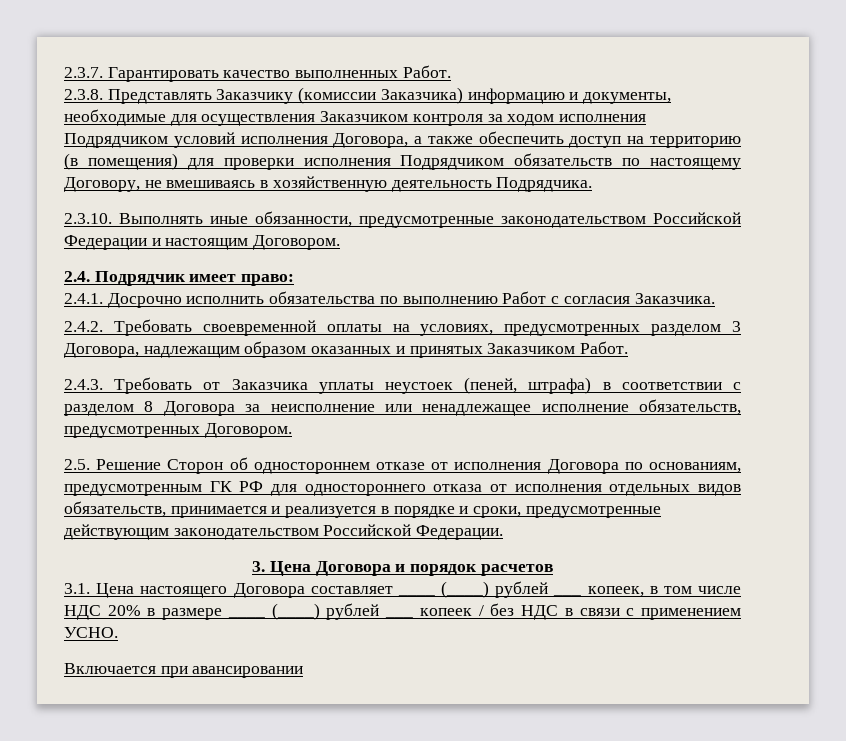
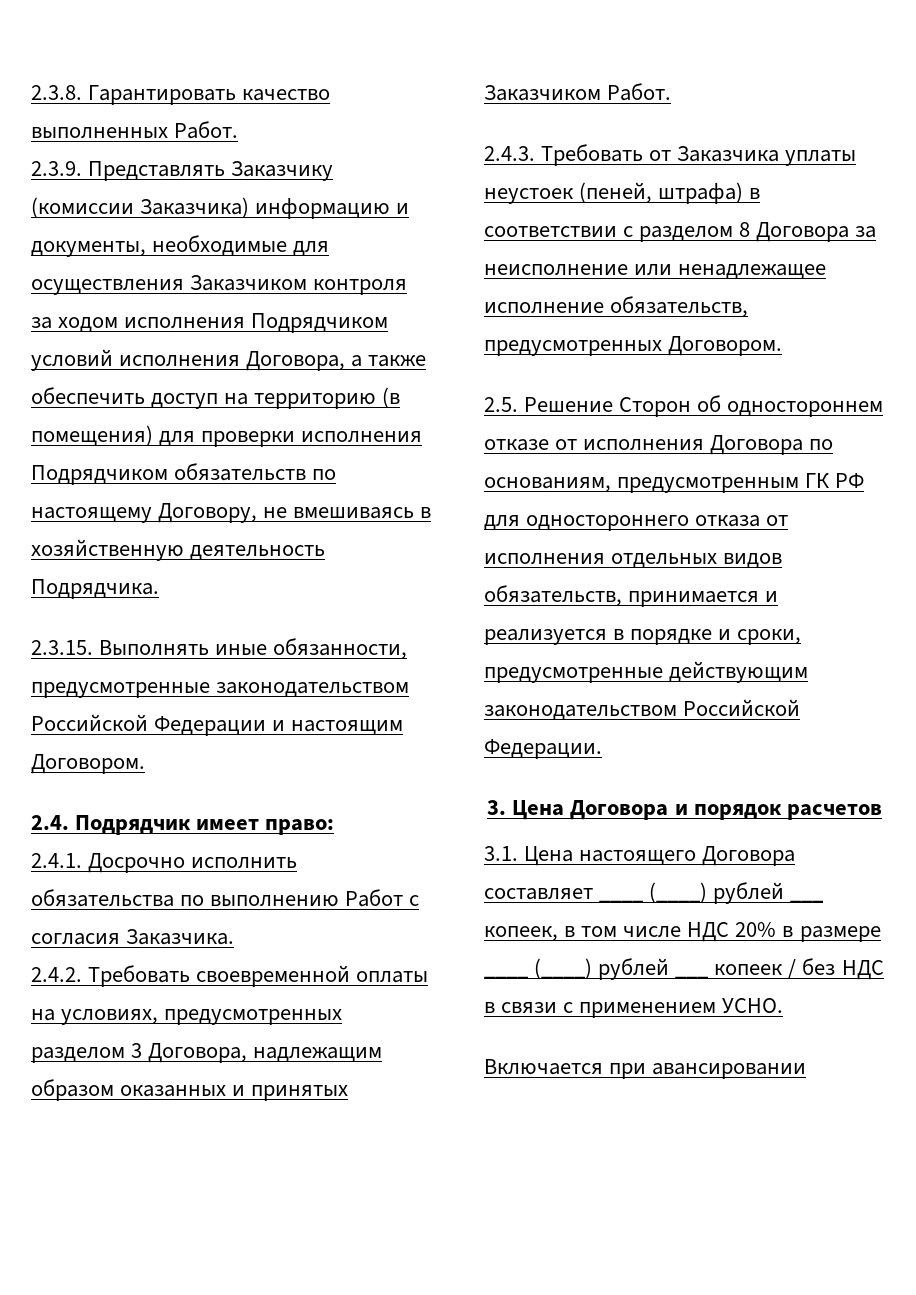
- 2.3.7. Гарантировать качество выполненных Работ.
+ 2.3.8. Гарантировать качество выполненных Работ.
- 2.3.8. Представлять Заказчику (комиссии Заказчика) информацию и документы, необходимые для осуществления Заказчиком контроля за ходом исполнения Подрядчиком условий исполнения Договора, а также обеспечить доступ на территорию (в помещения) для проверки исполнения Подрядчиком обязательств по настоящему Договору, не вмешиваясь в хозяйственную деятельность Подрядчика.
+ 2.3.9. Представлять Заказчику (комиссии Заказчика) информацию и документы, необходимые для осуществления Заказчиком контроля за ходом исполнения Подрядчиком условий исполнения Договора, а также обеспечить доступ на территорию (в помещения) для проверки исполнения Подрядчиком обязательств по настоящему Договору, не вмешиваясь в хозяйственную деятельность Подрядчика.
- 2.3.10. Выполнять иные обязанности, предусмотренные законодательством Российской Федерации и настоящим Договором.
+ 2.3.15. Выполнять иные обязанности, предусмотренные законодательством Российской Федерации и настоящим Договором.

